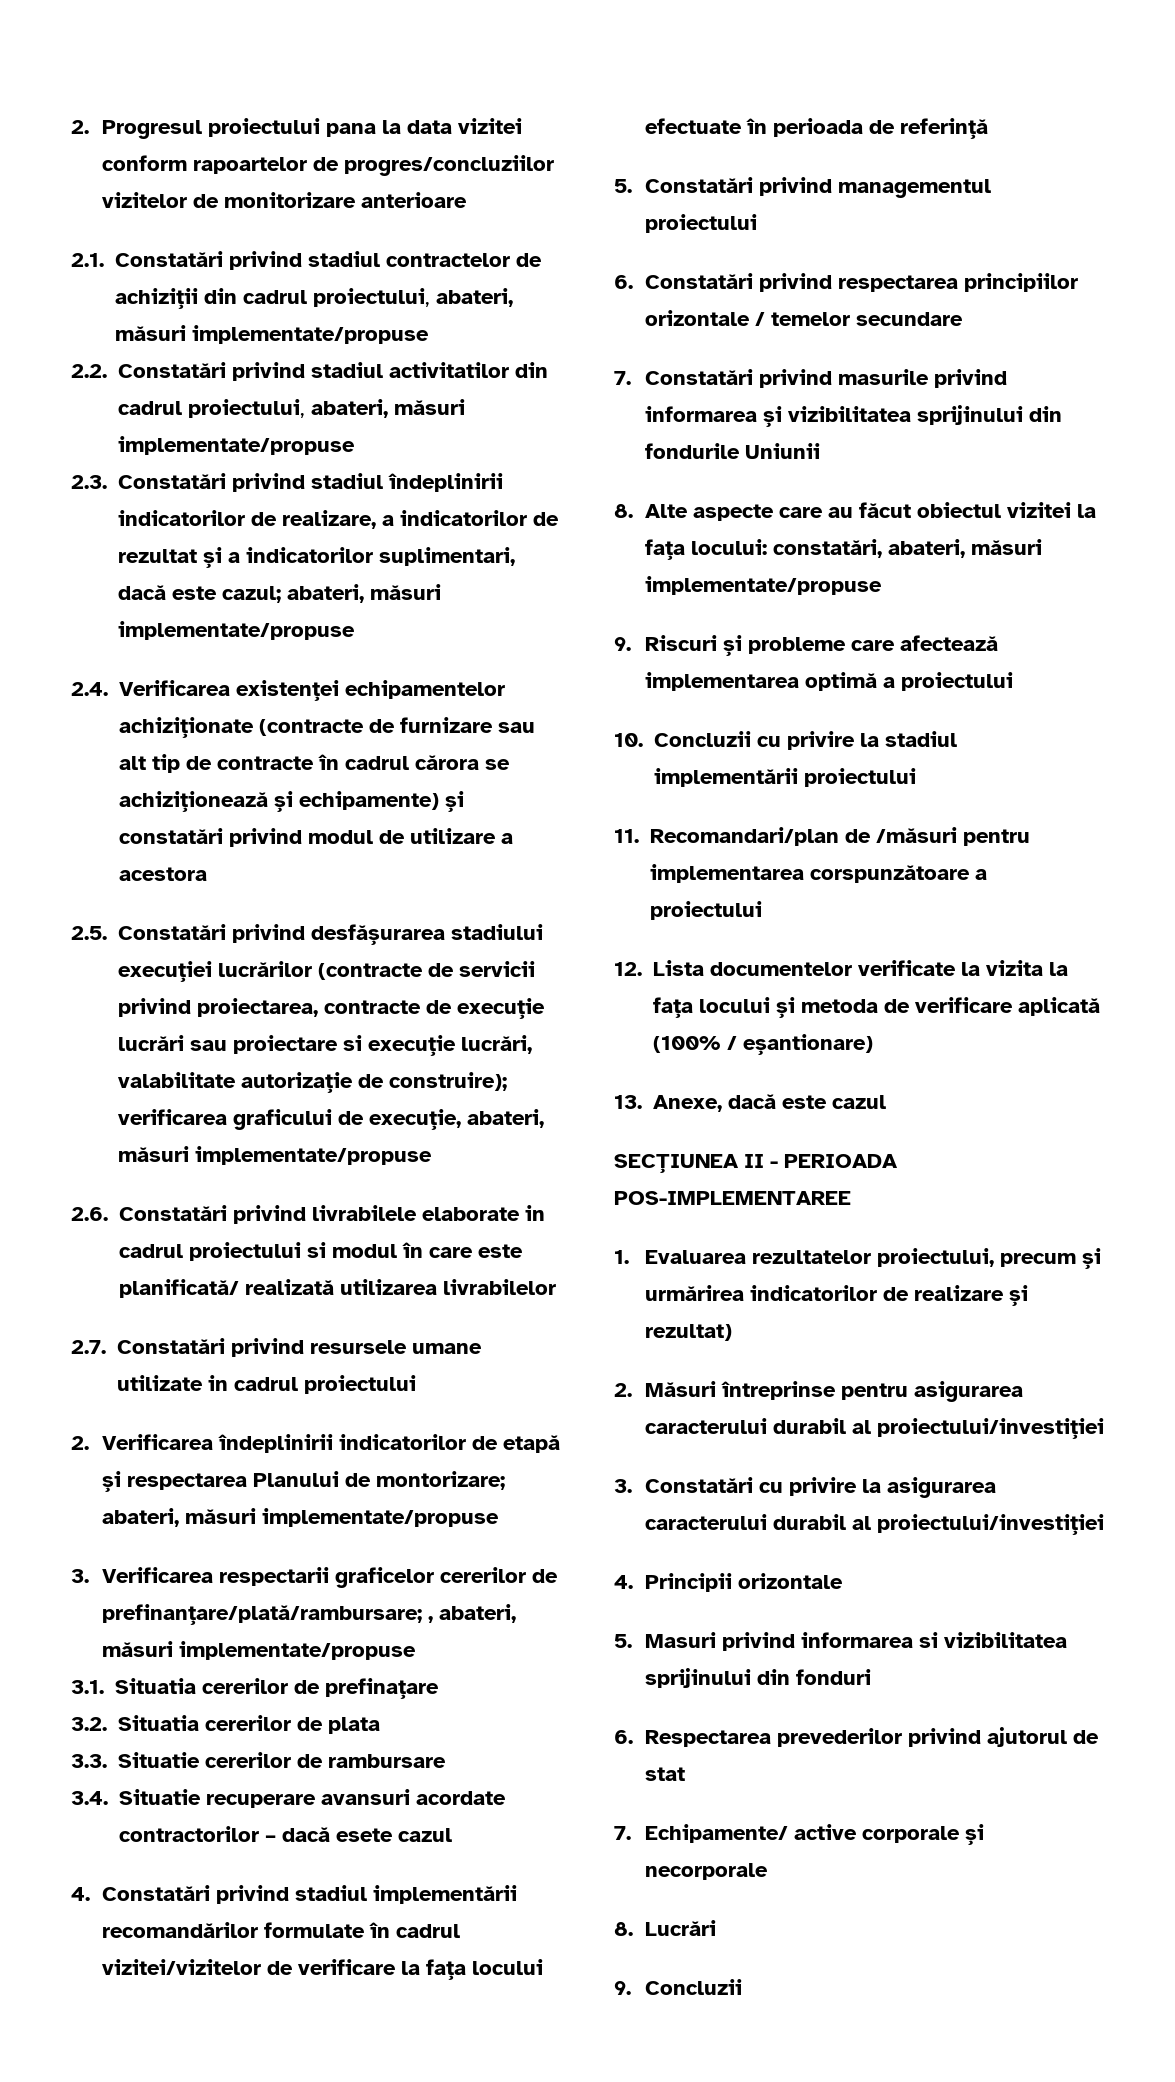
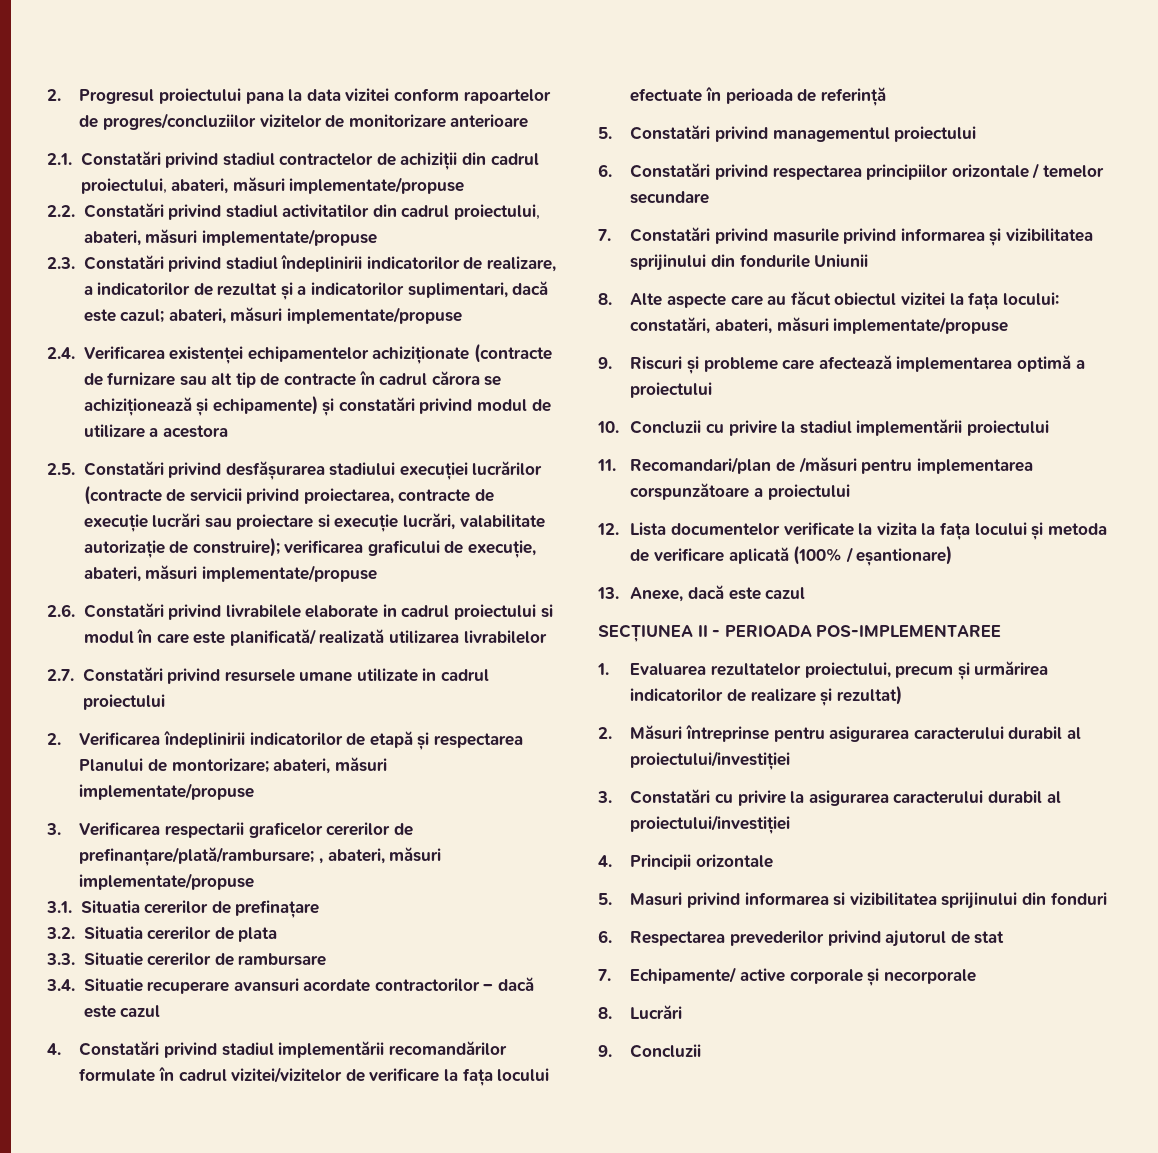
- 3.4. Situatie recuperare avansuri acordate contractorilor – dacă esete cazul
+ 3.4. Situatie recuperare avansuri acordate contractorilor – dacă este cazul

